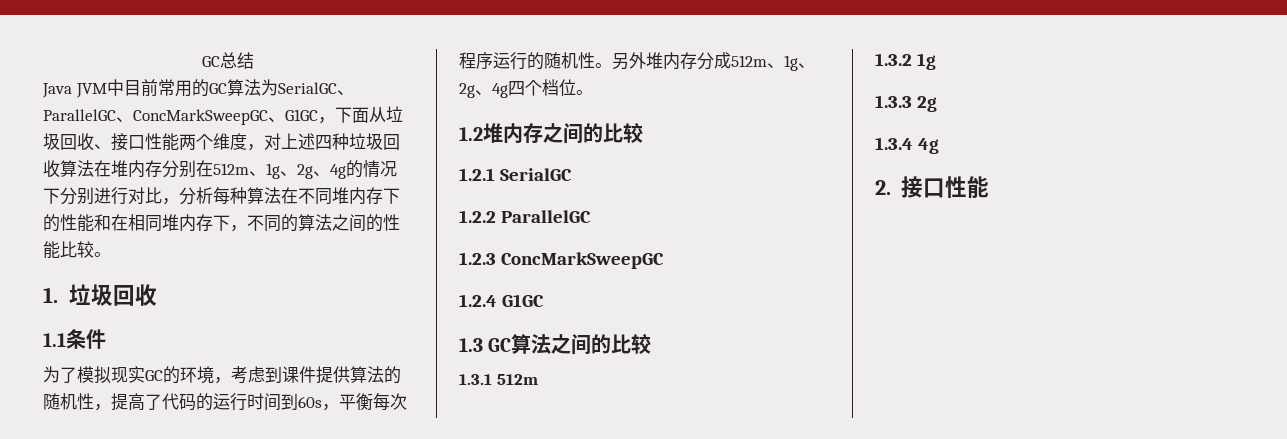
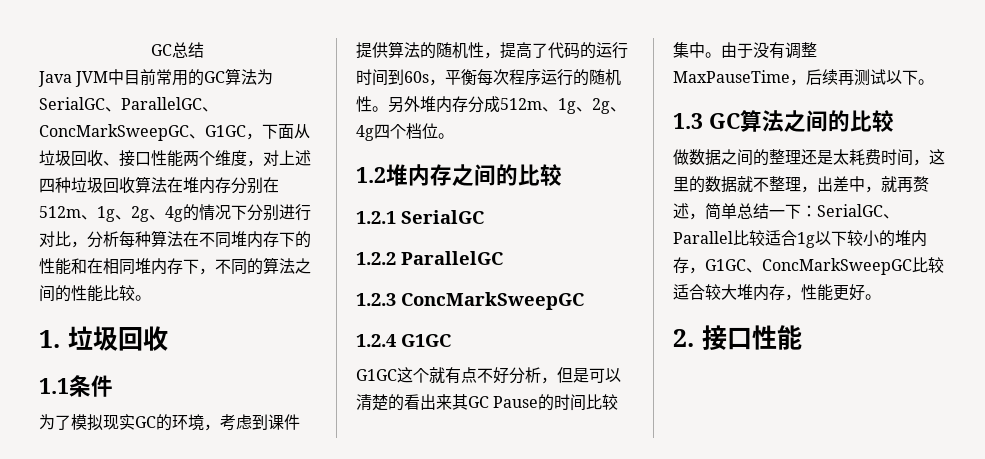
+ G1GC这个就有点不好分析，但是可以清楚的看出来其GC Pause的时间比较集中。由于没有调整MaxPauseTime，后续再测试以下。
- 1.3.1 512m
- 1.3.2 1g
- 1.3.3 2g
- 1.3.4 4g
+ 做数据之间的整理还是太耗费时间，这里的数据就不整理，出差中，就再赘述，简单总结一下：SerialGC、Parallel比较适合1g以下较小的堆内存，G1GC、ConcMarkSweepGC比较适合较大堆内存，性能更好。

